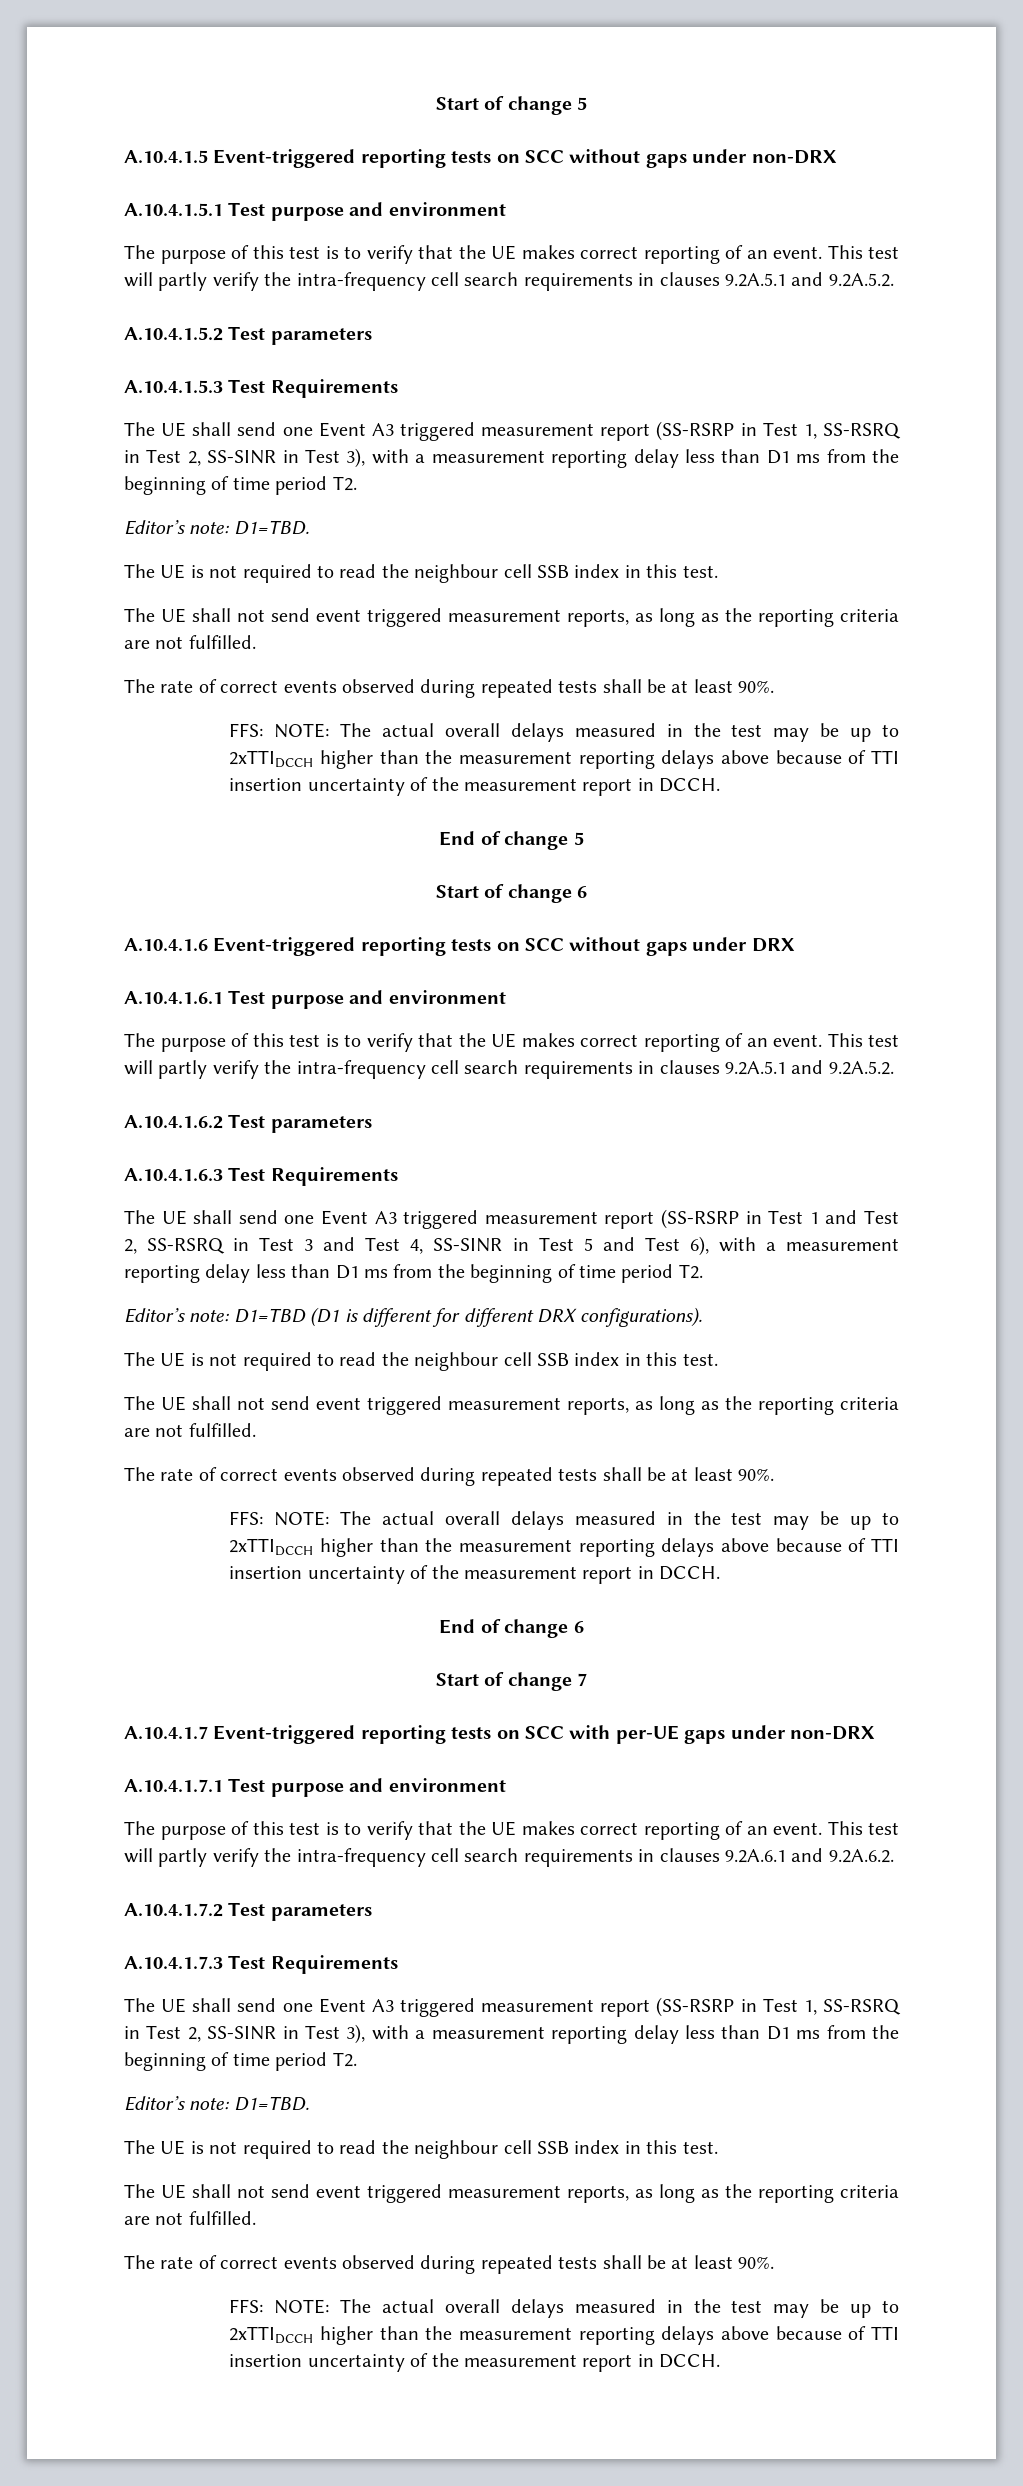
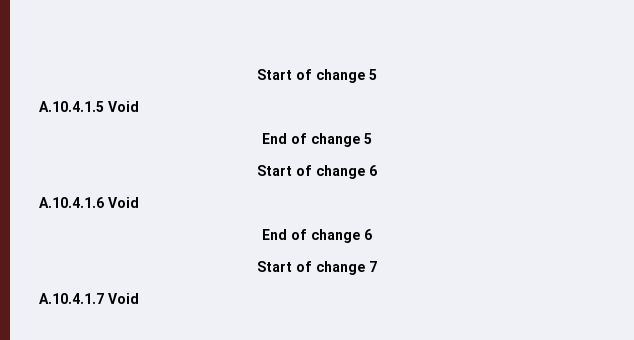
- A.10.4.1.5 Event-triggered reporting tests on SCC without gaps under non-DRX
- A.10.4.1.5.1 Test purpose and environment
- The purpose of this test is to verify that the UE makes correct reporting of an event. This test will partly verify the intra-frequency cell search requirements in clauses 9.2A.5.1 and 9.2A.5.2.
- A.10.4.1.5.2 Test parameters
- A.10.4.1.5.3 Test Requirements
- The UE shall send one Event A3 triggered measurement report (SS-RSRP in Test 1, SS-RSRQ in Test 2, SS-SINR in Test 3), with a measurement reporting delay less than D1 ms from the beginning of time period T2.
- Editor’s note: D1=TBD.
- The UE is not required to read the neighbour cell SSB index in this test.
- The UE shall not send event triggered measurement reports, as long as the reporting criteria are not fulfilled.
- The rate of correct events observed during repeated tests shall be at least 90%.
- FFS: NOTE: The actual overall delays measured in the test may be up to 2xTTIDCCH higher than the measurement reporting delays above because of TTI insertion uncertainty of the measurement report in DCCH.
+ A.10.4.1.5 Void
- A.10.4.1.6 Event-triggered reporting tests on SCC without gaps under DRX
- A.10.4.1.6.1 Test purpose and environment
- The purpose of this test is to verify that the UE makes correct reporting of an event. This test will partly verify the intra-frequency cell search requirements in clauses 9.2A.5.1 and 9.2A.5.2.
- A.10.4.1.6.2 Test parameters
- A.10.4.1.6.3 Test Requirements
- The UE shall send one Event A3 triggered measurement report (SS-RSRP in Test 1 and Test 2, SS-RSRQ in Test 3 and Test 4, SS-SINR in Test 5 and Test 6), with a measurement reporting delay less than D1 ms from the beginning of time period T2.
- Editor’s note: D1=TBD (D1 is different for different DRX configurations).
- The UE is not required to read the neighbour cell SSB index in this test.
- The UE shall not send event triggered measurement reports, as long as the reporting criteria are not fulfilled.
- The rate of correct events observed during repeated tests shall be at least 90%.
- FFS: NOTE: The actual overall delays measured in the test may be up to 2xTTIDCCH higher than the measurement reporting delays above because of TTI insertion uncertainty of the measurement report in DCCH.
+ A.10.4.1.6 Void
- A.10.4.1.7 Event-triggered reporting tests on SCC with per-UE gaps under non-DRX
- A.10.4.1.7.1 Test purpose and environment
- The purpose of this test is to verify that the UE makes correct reporting of an event. This test will partly verify the intra-frequency cell search requirements in clauses 9.2A.6.1 and 9.2A.6.2.
- A.10.4.1.7.2 Test parameters
- A.10.4.1.7.3 Test Requirements
- The UE shall send one Event A3 triggered measurement report (SS-RSRP in Test 1, SS-RSRQ in Test 2, SS-SINR in Test 3), with a measurement reporting delay less than D1 ms from the beginning of time period T2.
- Editor’s note: D1=TBD.
- The UE is not required to read the neighbour cell SSB index in this test.
- The UE shall not send event triggered measurement reports, as long as the reporting criteria are not fulfilled.
- The rate of correct events observed during repeated tests shall be at least 90%.
- FFS: NOTE: The actual overall delays measured in the test may be up to 2xTTIDCCH higher than the measurement reporting delays above because of TTI insertion uncertainty of the measurement report in DCCH.
+ A.10.4.1.7 Void

